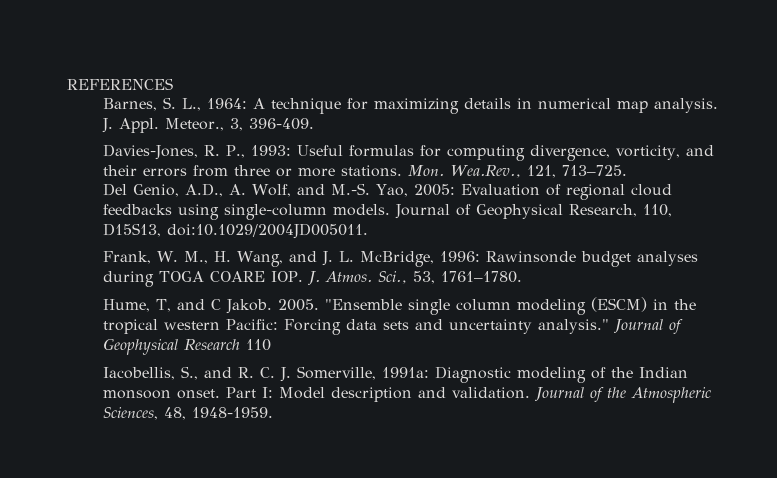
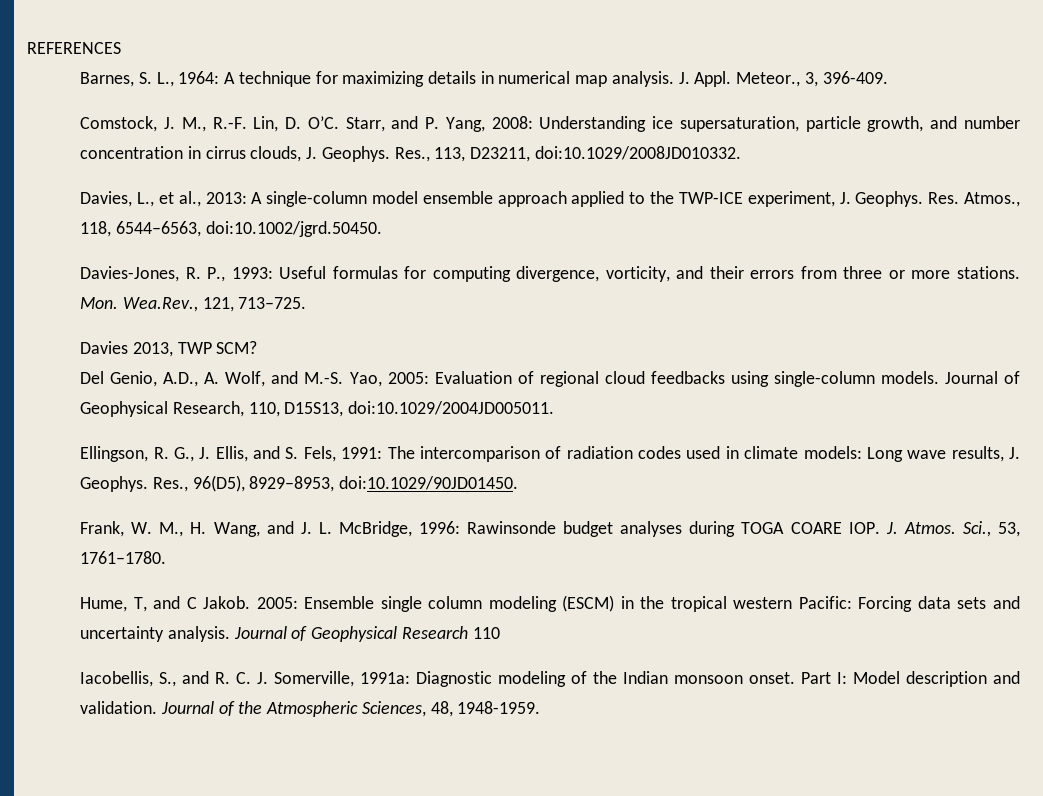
+ Comstock, J. M., R.-F. Lin, D. O’C. Starr, and P. Yang, 2008: Understanding ice supersaturation, particle growth, and number concentration in cirrus clouds, J. Geophys. Res., 113, D23211, doi:10.1029/2008JD010332.
+ Davies, L., et al., 2013: A single-column model ensemble approach applied to the TWP-ICE experiment, J. Geophys. Res. Atmos., 118, 6544–6563, doi:10.1002/jgrd.50450.
+ Davies 2013, TWP SCM?
+ Ellingson, R. G., J. Ellis, and S. Fels, 1991: The intercomparison of radiation codes used in climate models: Long wave results, J. Geophys. Res., 96(D5), 8929–8953, doi:10.1029/90JD01450.
- 2005. "Ensemble single column modeling (ESCM) in the tropical western Pacific: Forcing data sets and uncertainty analysis."
+ 2005: Ensemble single column modeling (ESCM) in the tropical western Pacific: Forcing data sets and uncertainty analysis.

